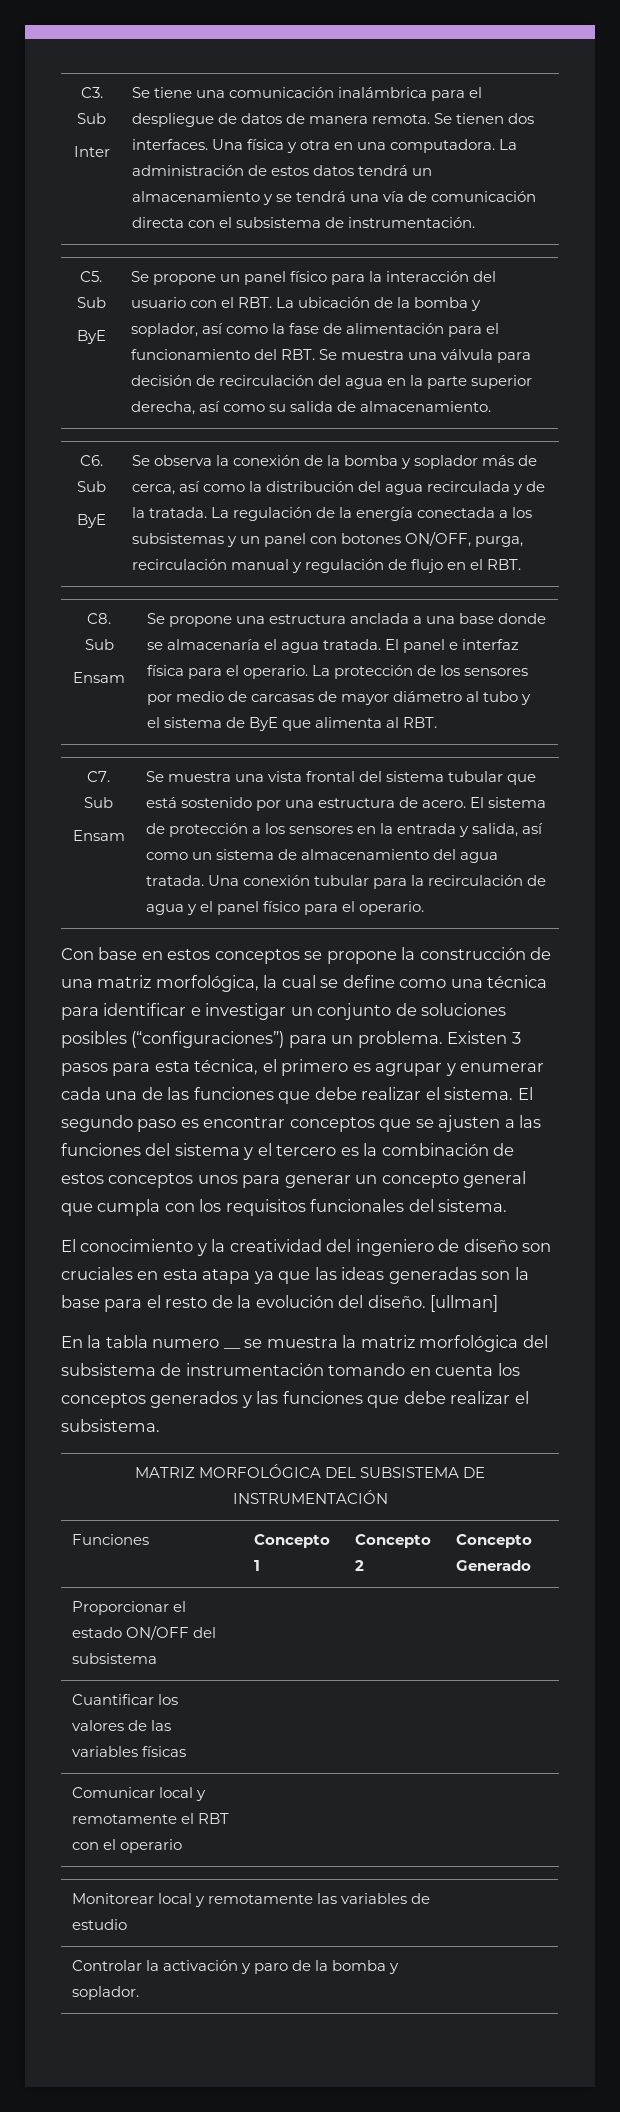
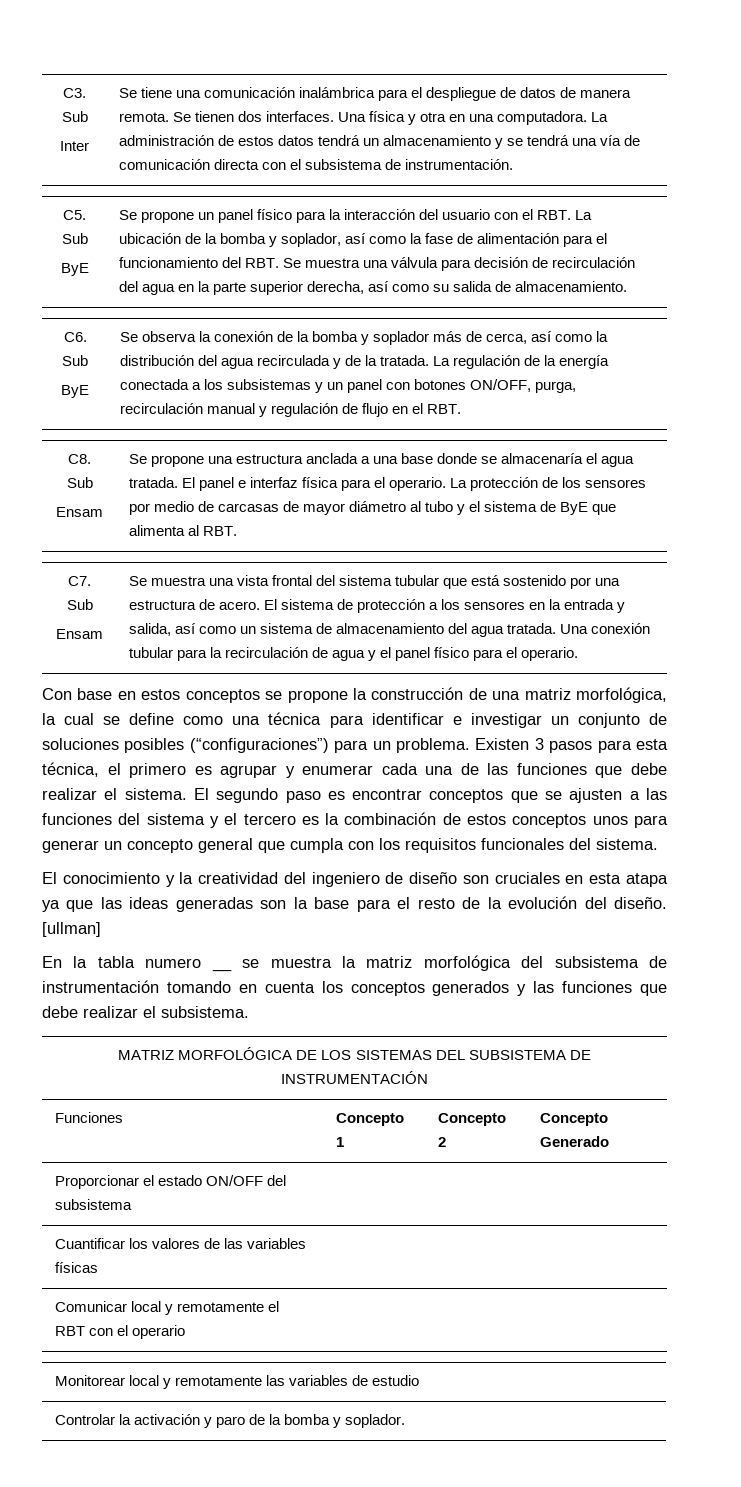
- MATRIZ MORFOLÓGICA DEL SUBSISTEMA DE INSTRUMENTACIÓN
+ MATRIZ MORFOLÓGICA DE LOS SISTEMAS DEL SUBSISTEMA DE INSTRUMENTACIÓN

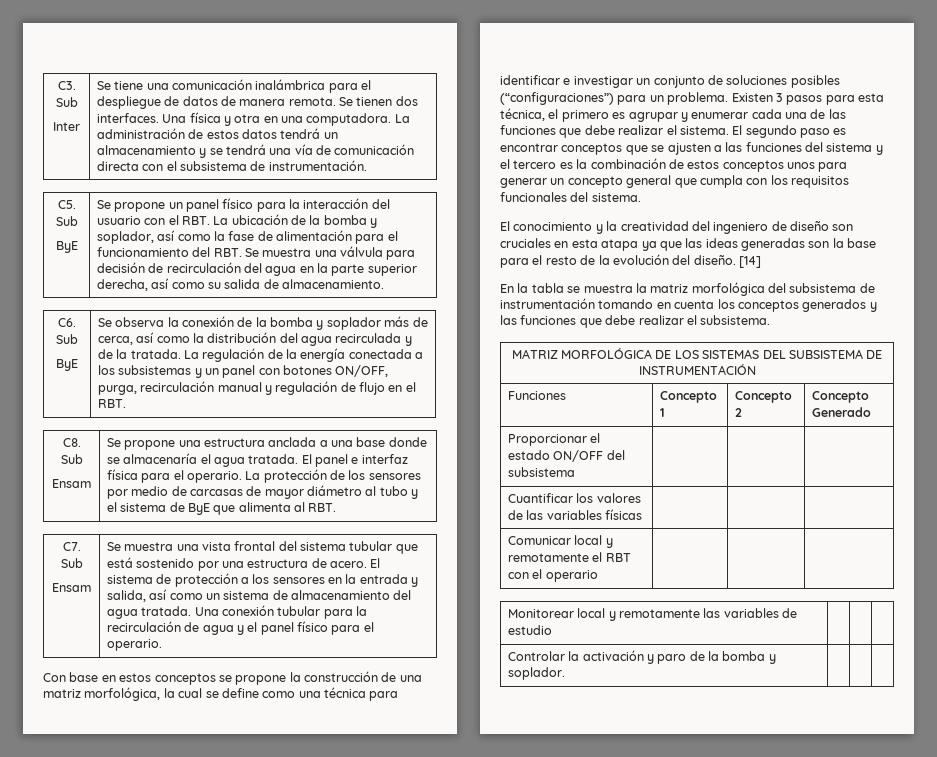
- [ullman]
+ [14]
- En la tabla numero __ se muestra la matriz morfológica del subsistema de instrumentación tomando en cuenta los conceptos generados y las funciones que debe realizar el subsistema.
+ En la tabla se muestra la matriz morfológica del subsistema de instrumentación tomando en cuenta los conceptos generados y las funciones que debe realizar el subsistema.

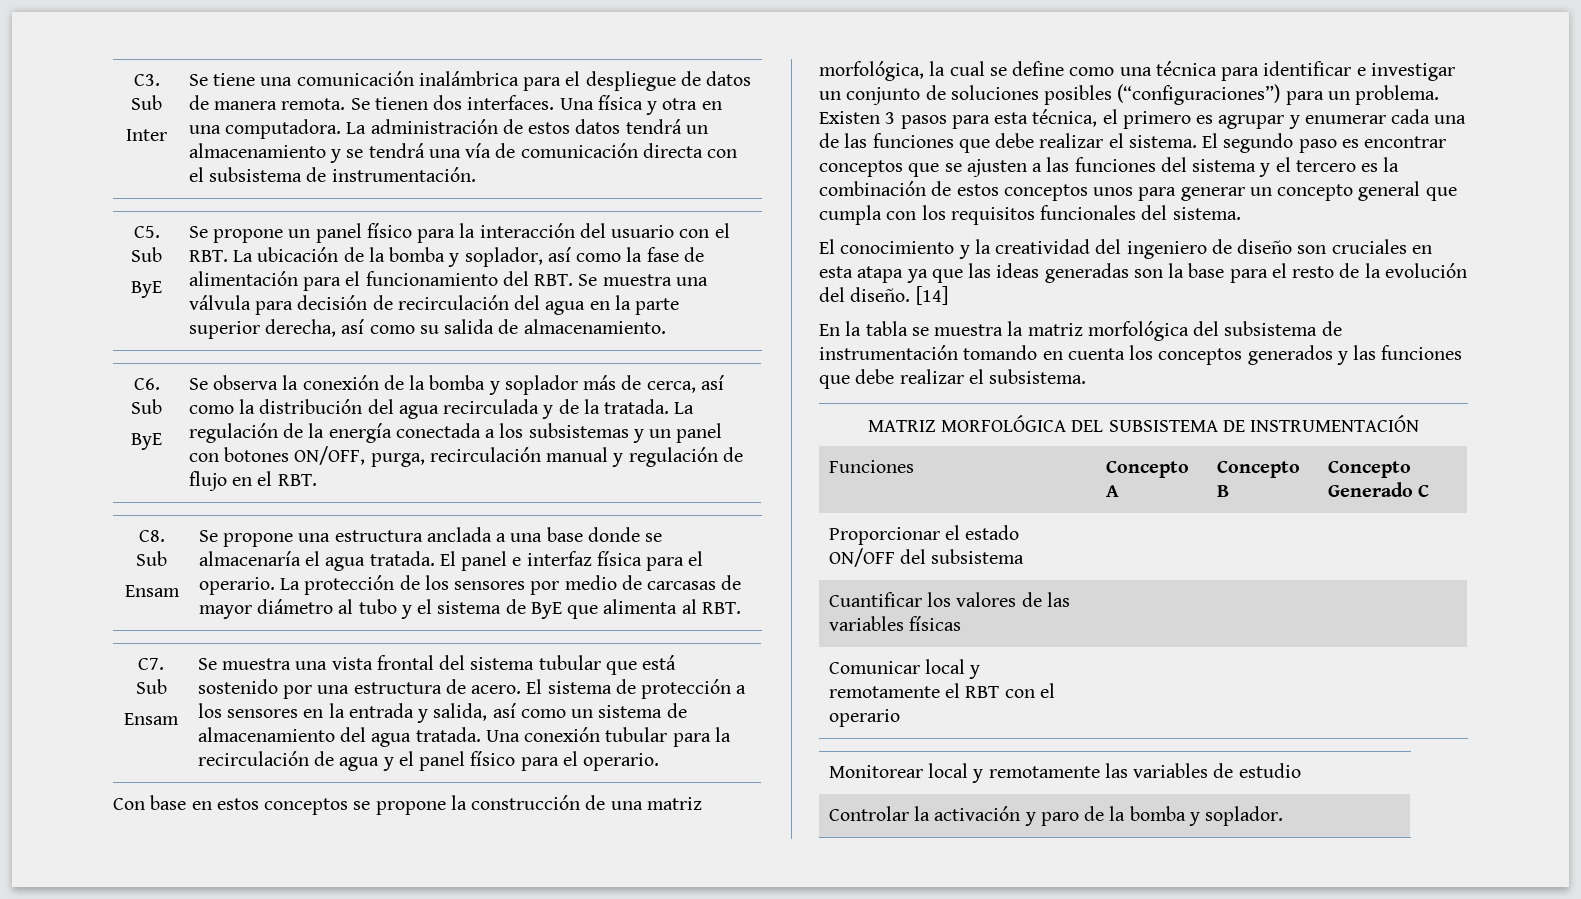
- MATRIZ MORFOLÓGICA DE LOS SISTEMAS DEL SUBSISTEMA DE INSTRUMENTACIÓN
+ MATRIZ MORFOLÓGICA DEL SUBSISTEMA DE INSTRUMENTACIÓN
- Funciones | Concepto 1 | Concepto 2 | Concepto Generado
+ Funciones | Concepto A | Concepto B | Concepto Generado C

